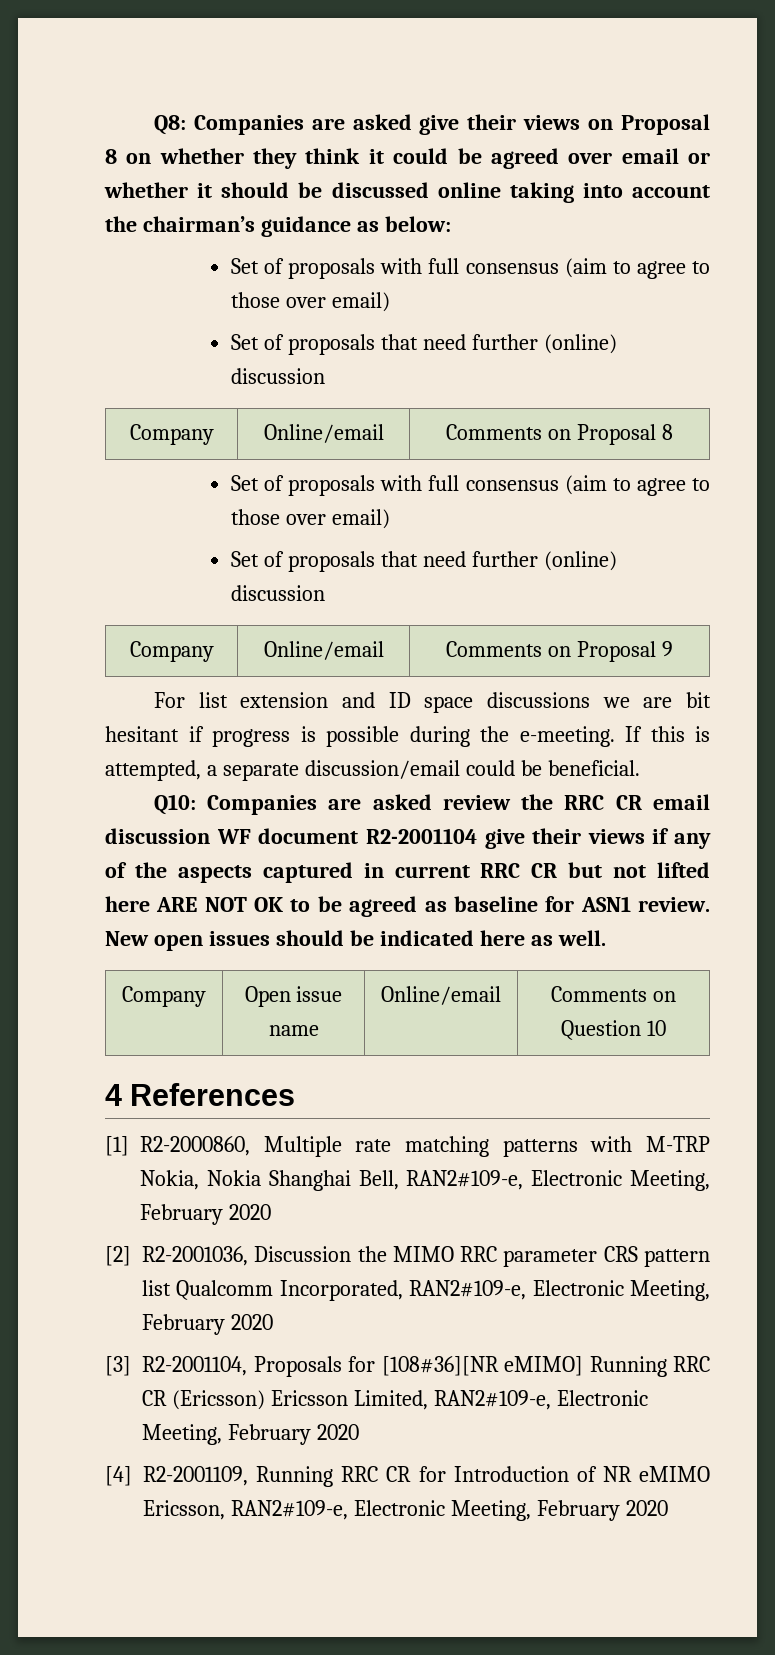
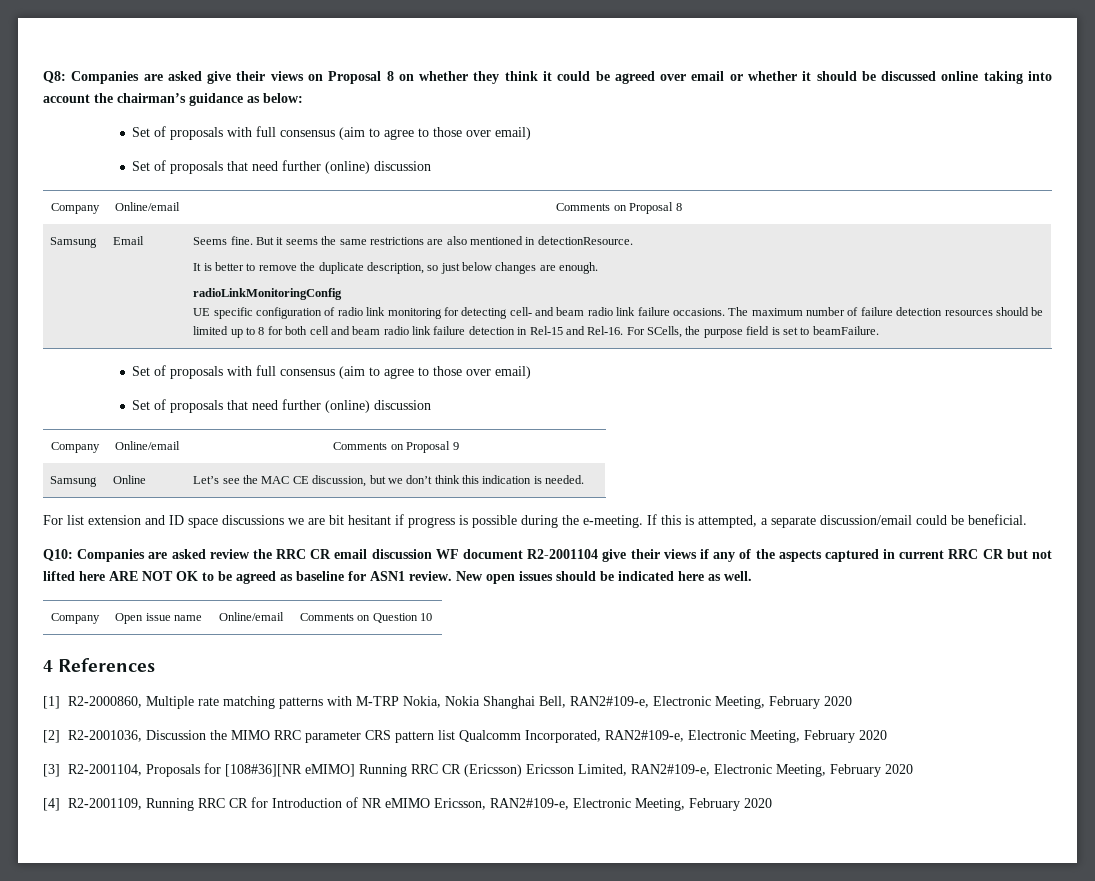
+ Samsung | Email | Seems fine. But it seems the same restrictions are also mentioned in detectionResource.
+ It is better to remove the duplicate description, so just below changes are enough.
+ radioLinkMonitoringConfig
+ UE specific configuration of radio link monitoring for detecting cell- and beam radio link failure occasions. The maximum number of failure detection resources should be limited up to 8 for both cell and beam radio link failure detection in Rel-15 and Rel-16. For SCells, the purpose field is set to beamFailure.
+ Samsung | Online | Let’s see the MAC CE discussion, but we don’t think this indication is needed.

